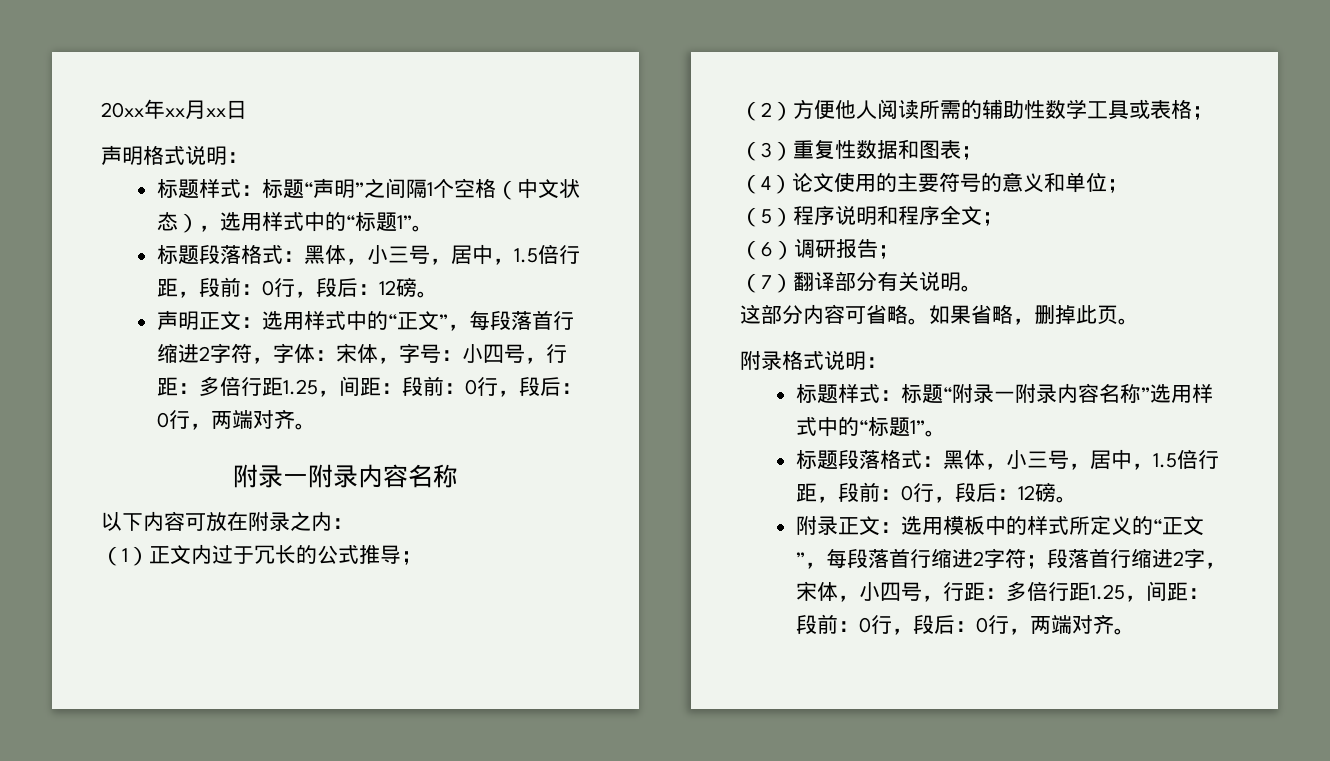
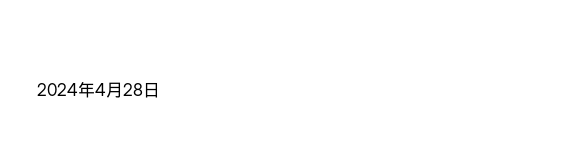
- 20xx年xx月xx日
- 声明格式说明：
- 标题样式：标题“声明”之间隔1个空格（中文状态），选用样式中的“标题1”。
- 标题段落格式：黑体，小三号，居中，1.5倍行距，段前：0行，段后：12磅。
- 声明正文：选用样式中的“正文”，每段落首行缩进2字符，字体：宋体，字号：小四号，行距：多倍行距1.25，间距：段前：0行，段后：0行，两端对齐。
- 附录一附录内容名称
- 以下内容可放在附录之内：
- （1）正文内过于冗长的公式推导；
- （2）方便他人阅读所需的辅助性数学工具或表格；
- （3）重复性数据和图表；
- （4）论文使用的主要符号的意义和单位；
- （5）程序说明和程序全文；
- （6）调研报告；
- （7）翻译部分有关说明。
- 这部分内容可省略。如果省略，删掉此页。
- 附录格式说明：
- 标题样式：标题“附录一附录内容名称”选用样式中的“标题1”。
- 标题段落格式：黑体，小三号，居中，1.5倍行距，段前：0行，段后：12磅。
- 附录正文：选用模板中的样式所定义的“正文”，每段落首行缩进2字符；段落首行缩进2字，宋体，小四号，行距：多倍行距1.25，间距：段前：0行，段后：0行，两端对齐。
+ 2024年4月28日

